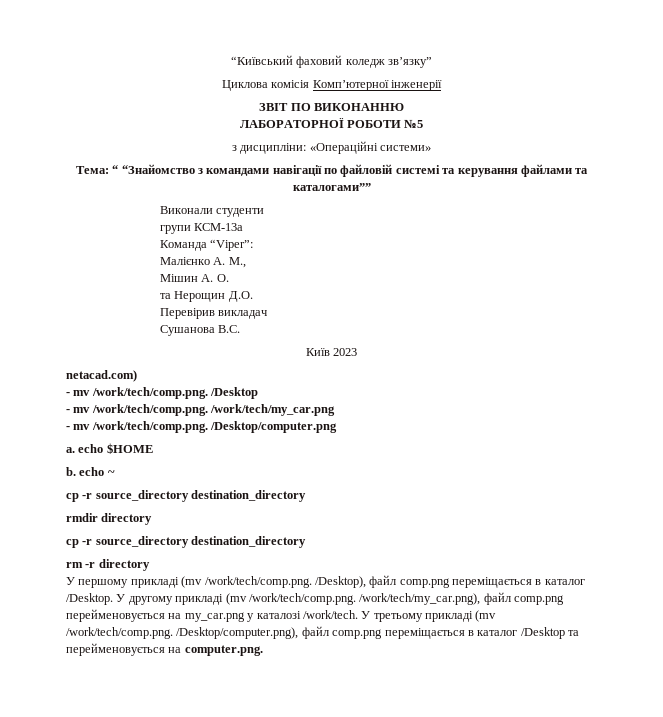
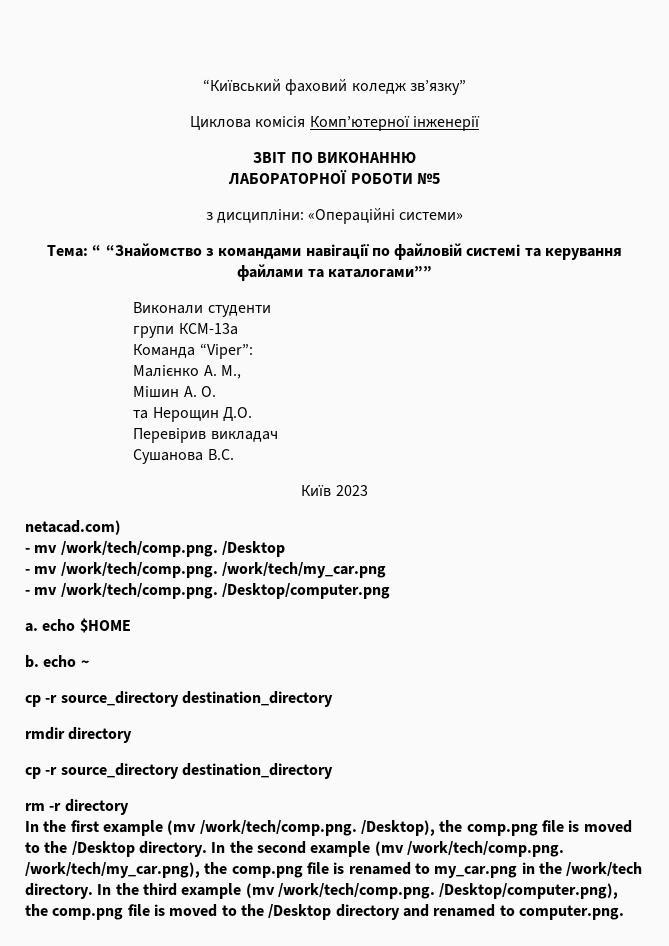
- У першому прикладі (mv /work/tech/comp.png. /Desktop), файл comp.png переміщається в каталог /Desktop. У другому прикладі (mv /work/tech/comp.png. /work/tech/my_car.png), файл comp.png перейменовується на my_car.png у каталозі /work/tech. У третьому прикладі (mv /work/tech/comp.png. /Desktop/computer.png), файл comp.png переміщається в каталог /Desktop та перейменовується на computer.png.
+ In the first example (mv /work/tech/comp.png. /Desktop), the comp.png file is moved to the /Desktop directory. In the second example (mv /work/tech/comp.png. /work/tech/my_car.png), the comp.png file is renamed to my_car.png in the /work/tech directory. In the third example (mv /work/tech/comp.png. /Desktop/computer.png), the comp.png file is moved to the /Desktop directory and renamed to computer.png.

